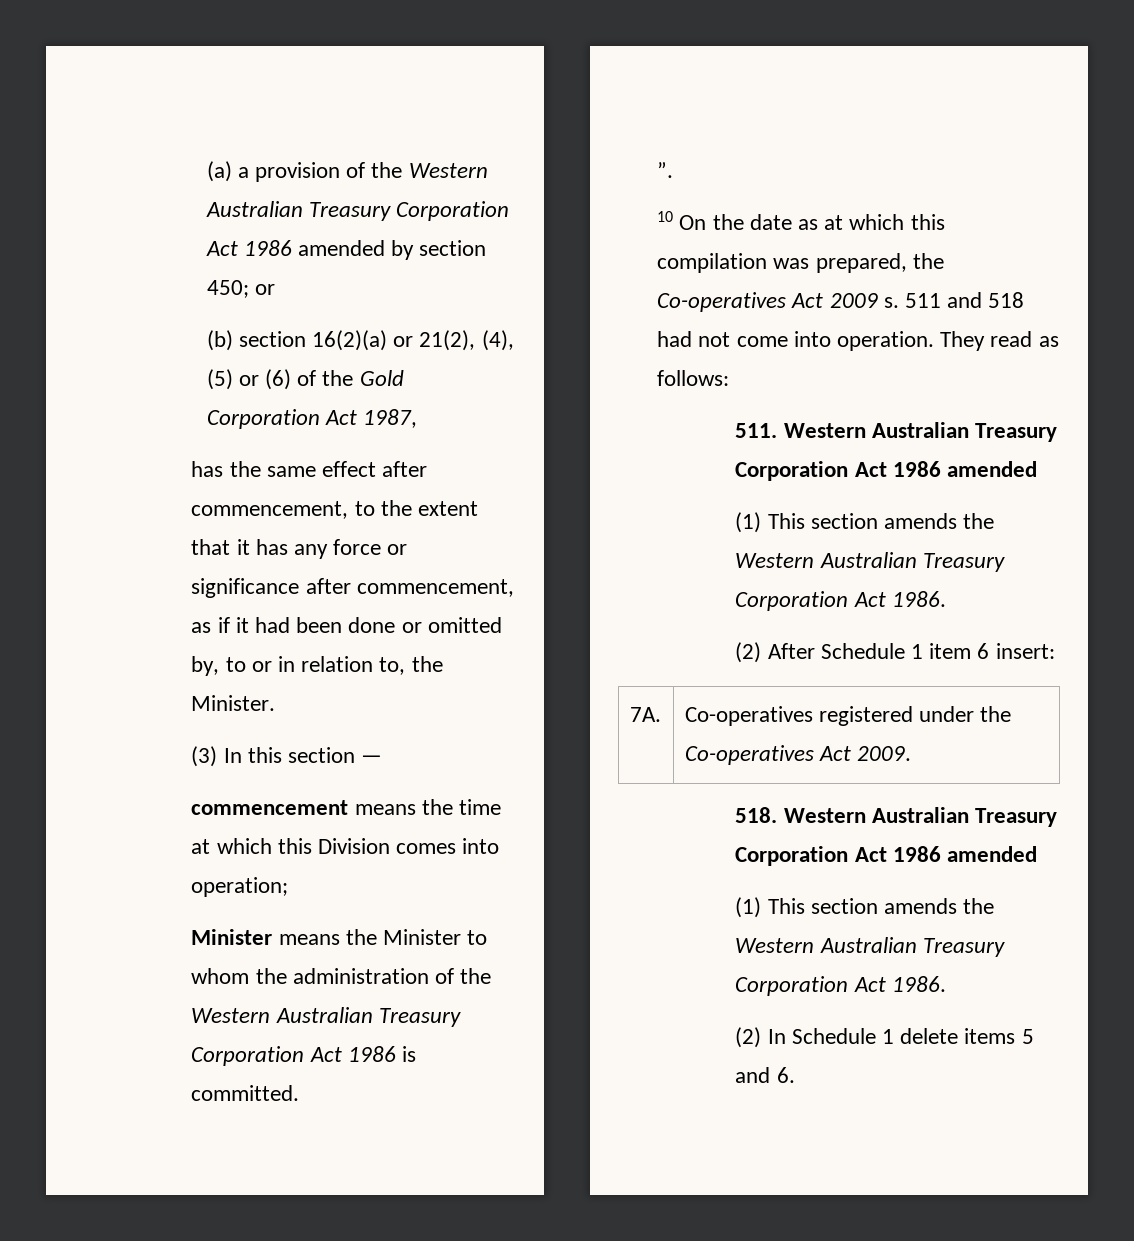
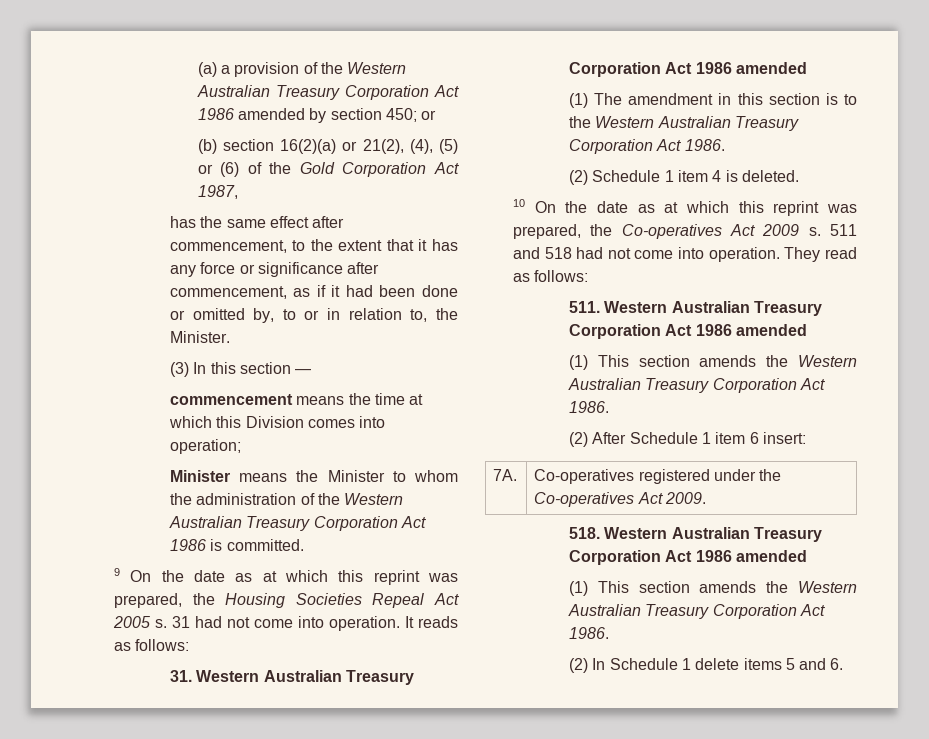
- ”.
+ 9 On the date as at which this reprint was prepared, the Housing Societies Repeal Act 2005 s. 31 had not come into operation. It reads as follows:
+ 31. Western Australian Treasury Corporation Act 1986 amended
+ (1) The amendment in this section is to the Western Australian Treasury Corporation Act 1986.
+ (2) Schedule 1 item 4 is deleted.
- 10 On the date as at which this compilation was prepared, the Co-operatives Act 2009 s.
+ 10 On the date as at which this reprint was prepared, the Co-operatives Act 2009 s.

